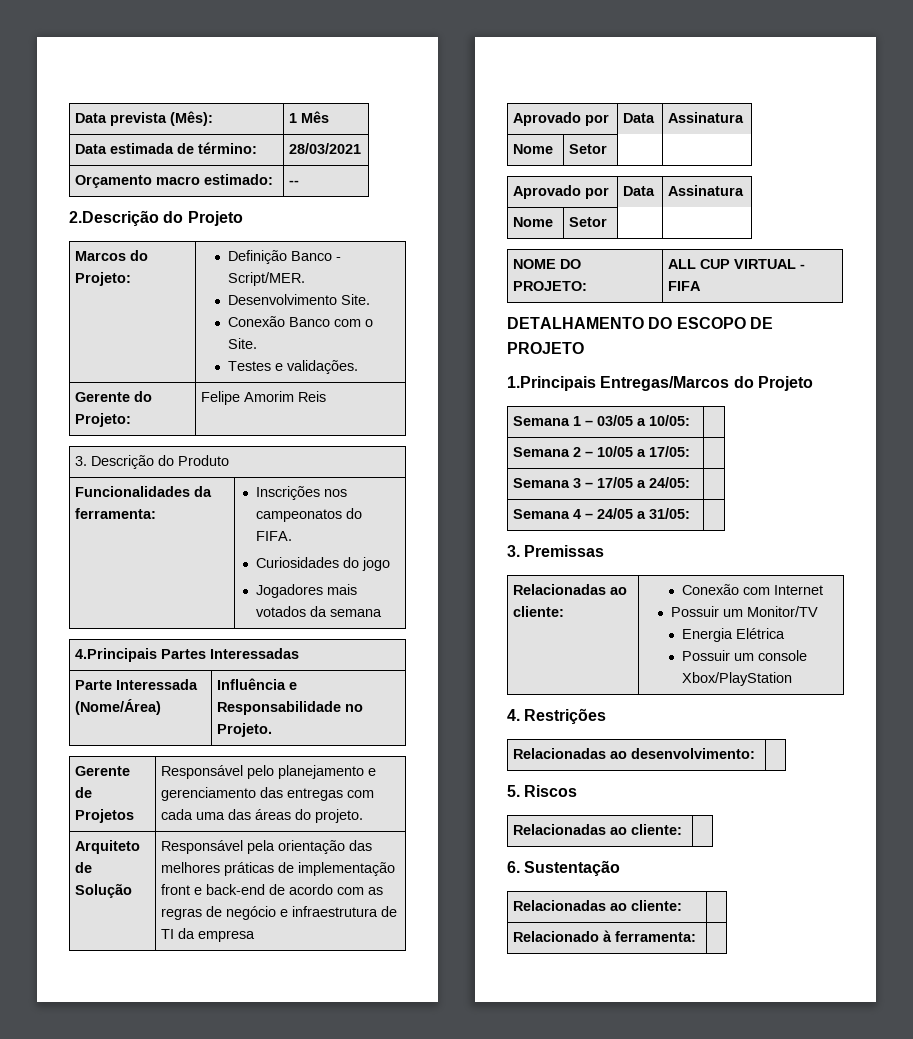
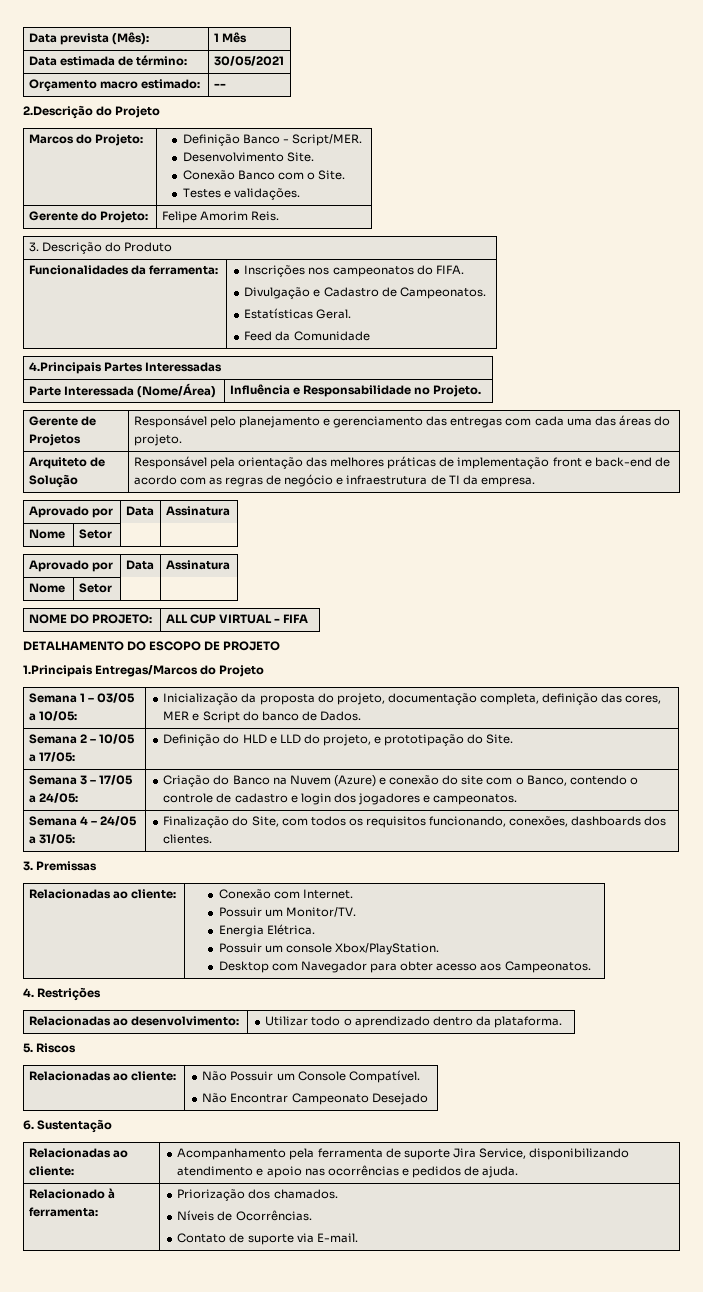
- Data estimada de término: | 28/03/2021
+ Data estimada de término: | 30/05/2021
- Gerente do Projeto: | Felipe Amorim Reis
+ Gerente do Projeto: | Felipe Amorim Reis.
  Funcionalidades da ferramenta: | Inscrições nos campeonatos do FIFA.
- Curiosidades do jogo
- Jogadores mais votados da semana
+ Divulgação e Cadastro de Campeonatos.
+ Estatísticas Geral.
+ Feed da Comunidade
- Arquiteto de Solução | Responsável pela orientação das melhores práticas de implementação front e back-end de acordo com as regras de negócio e infraestrutura de TI da empresa
+ Arquiteto de Solução | Responsável pela orientação das melhores práticas de implementação front e back-end de acordo com as regras de negócio e infraestrutura de TI da empresa.
- Semana 1 – 03/05 a 10/05: |
+ Semana 1 – 03/05 a 10/05: | Inicialização da proposta do projeto, documentação completa, definição das cores, MER e Script do banco de Dados.
- Semana 2 – 10/05 a 17/05: |
+ Semana 2 – 10/05 a 17/05: | Definição do HLD e LLD do projeto, e prototipação do Site.
- Semana 3 – 17/05 a 24/05: |
+ Semana 3 – 17/05 a 24/05: | Criação do Banco na Nuvem (Azure) e conexão do site com o Banco, contendo o controle de cadastro e login dos jogadores e campeonatos.
- Semana 4 – 24/05 a 31/05: |
+ Semana 4 – 24/05 a 31/05: | Finalização do Site, com todos os requisitos funcionando, conexões, dashboards dos clientes.
- Relacionadas ao cliente: | Conexão com Internet
- Possuir um Monitor/TV
- Energia Elétrica
- Possuir um console Xbox/PlayStation
+ Relacionadas ao cliente: | Conexão com Internet.
+ Possuir um Monitor/TV.
+ Energia Elétrica.
+ Possuir um console Xbox/PlayStation.
+ Desktop com Navegador para obter acesso aos Campeonatos.
- Relacionadas ao desenvolvimento: |
+ Relacionadas ao desenvolvimento: | Utilizar todo o aprendizado dentro da plataforma.
  5. Riscos
- Relacionadas ao cliente: |
+ Relacionadas ao cliente: | Não Possuir um Console Compatível.
+ Não Encontrar Campeonato Desejado
  6. Sustentação
- Relacionadas ao cliente: |
- Relacionado à ferramenta: |
+ Relacionadas ao cliente: | Acompanhamento pela ferramenta de suporte Jira Service, disponibilizando atendimento e apoio nas ocorrências e pedidos de ajuda.
+ Relacionado à ferramenta: | Priorização dos chamados.
+ Níveis de Ocorrências.
+ Contato de suporte via E-mail.

